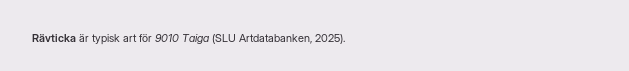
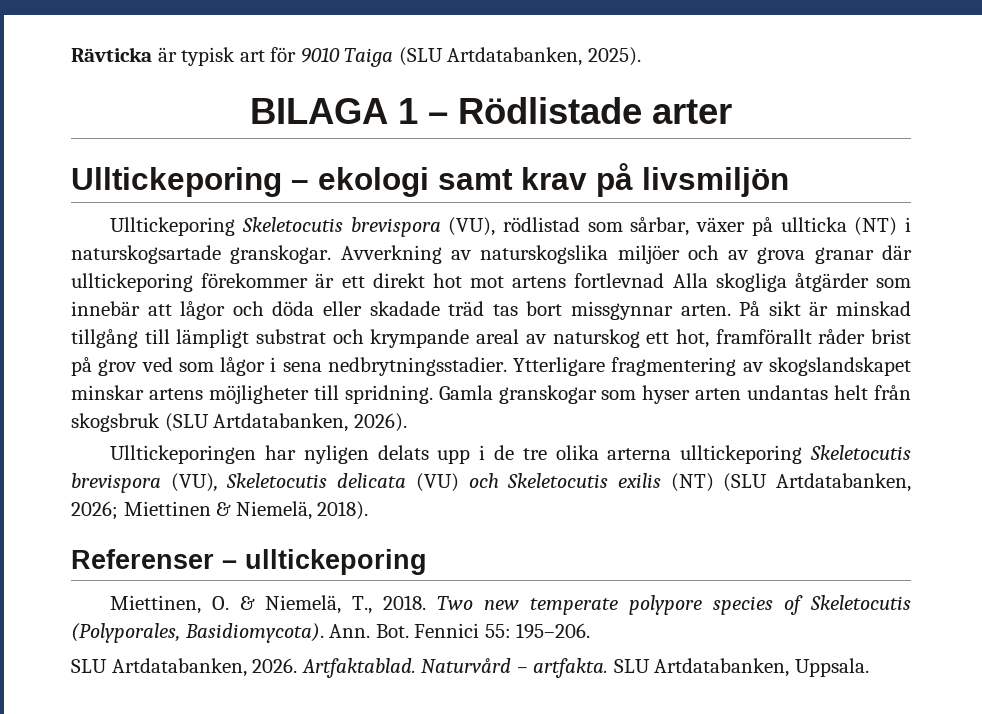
+ BILAGA 1 – Rödlistade arter
+ Ulltickeporing – ekologi samt krav på livsmiljön
+ Ulltickeporing Skeletocutis brevispora (VU), rödlistad som sårbar, växer på ullticka (NT) i naturskogsartade granskogar. Avverkning av naturskogslika miljöer och av grova granar där ulltickeporing förekommer är ett direkt hot mot artens fortlevnad Alla skogliga åtgärder som innebär att lågor och döda eller skadade träd tas bort missgynnar arten. På sikt är minskad tillgång till lämpligt substrat och krympande areal av naturskog ett hot, framförallt råder brist på grov ved som lågor i sena nedbrytningsstadier. Ytterligare fragmentering av skogslandskapet minskar artens möjligheter till spridning. Gamla granskogar som hyser arten undantas helt från skogsbruk (SLU Artdatabanken, 2026).
+ Ulltickeporingen har nyligen delats upp i de tre olika arterna ulltickeporing Skeletocutis brevispora (VU), Skeletocutis delicata (VU) och Skeletocutis exilis (NT) (SLU Artdatabanken, 2026; Miettinen & Niemelä, 2018).
+ Referenser – ulltickeporing
+ Miettinen, O. & Niemelä, T., 2018. Two new temperate polypore species of Skeletocutis (Polyporales, Basidiomycota). Ann. Bot. Fennici 55: 195–206.
+ SLU Artdatabanken, 2026. Artfaktablad. Naturvård – artfakta. SLU Artdatabanken, Uppsala.

